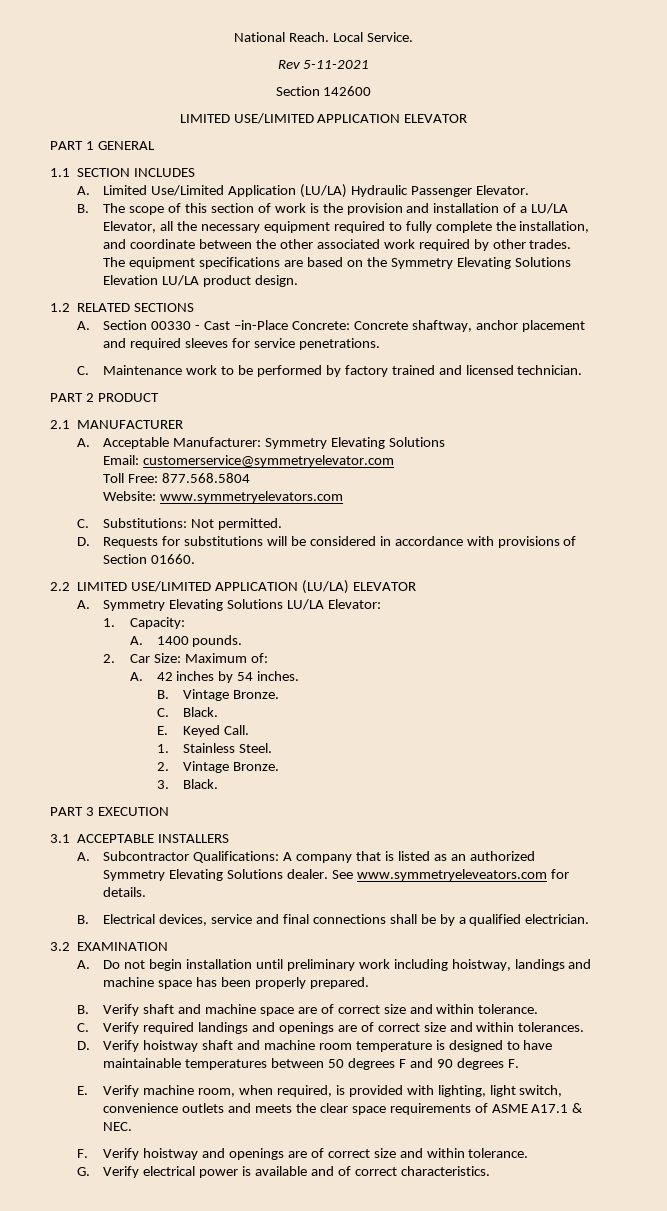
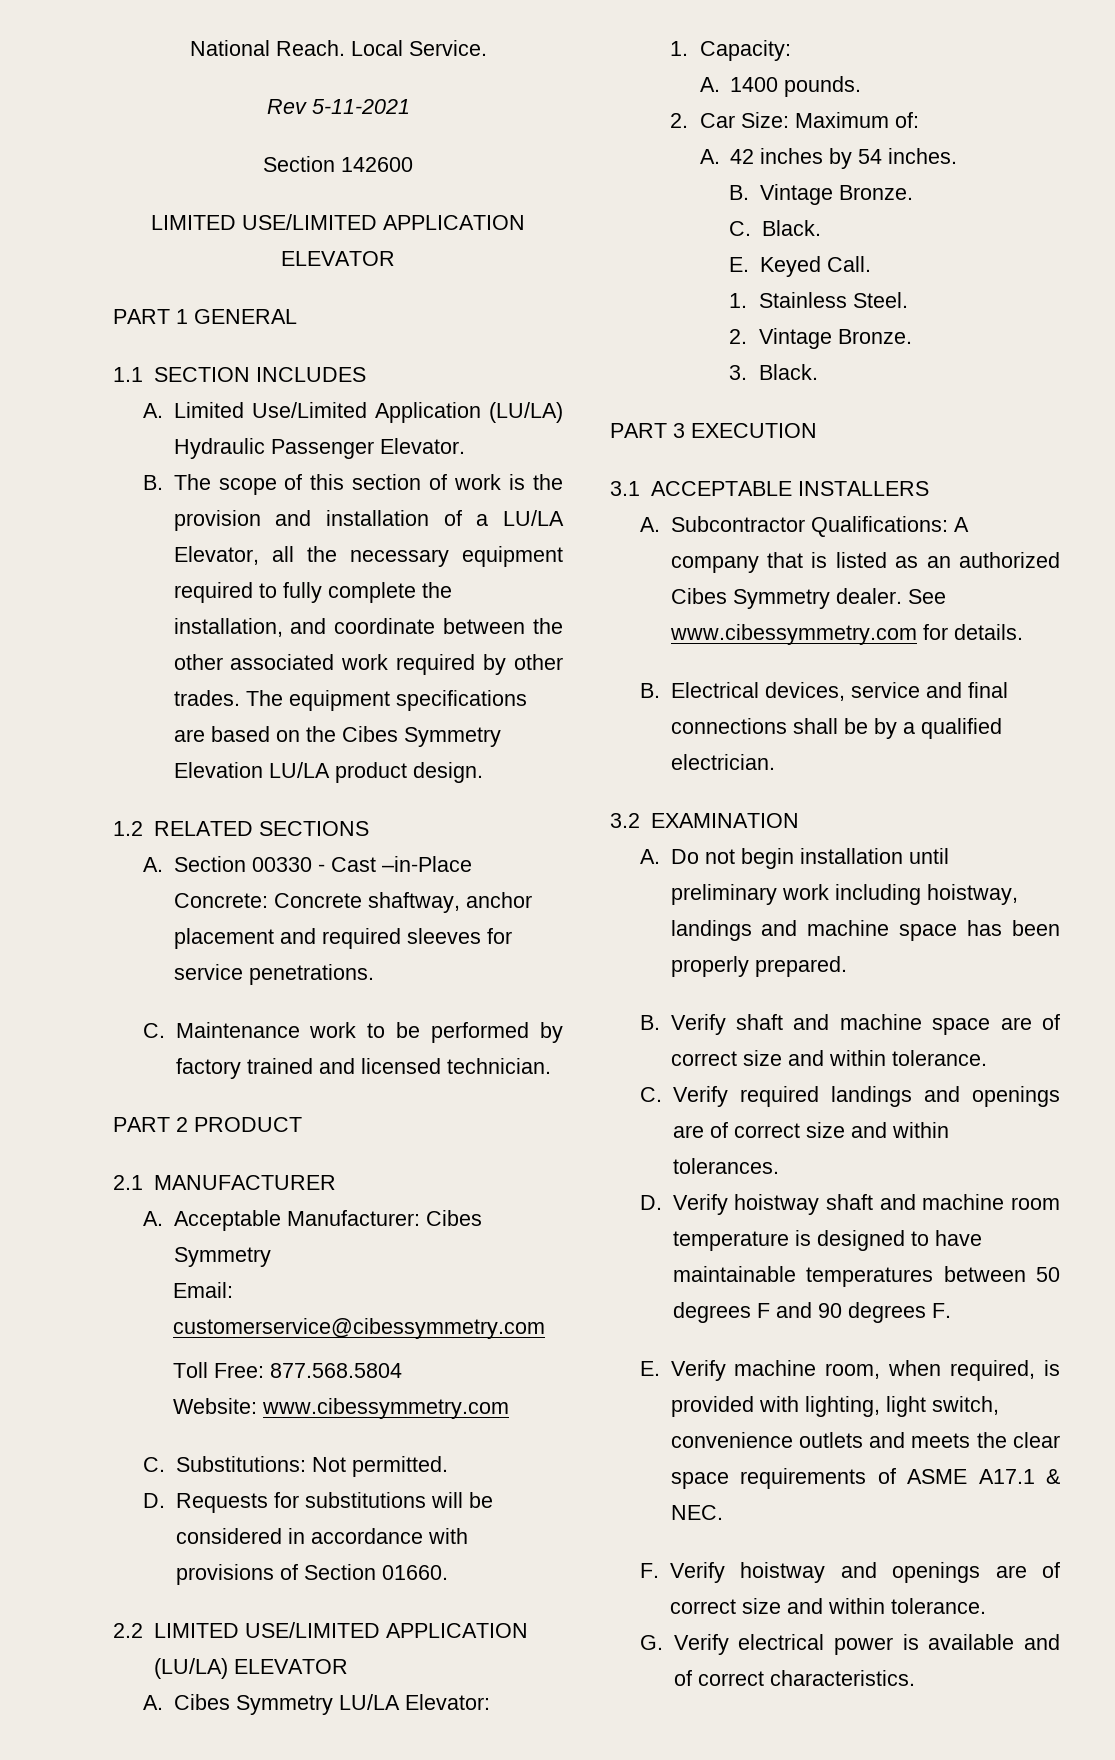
- The equipment specifications are based on the Symmetry Elevating Solutions Elevation LU/LA product design.
+ The equipment specifications are based on the Cibes Symmetry Elevation LU/LA product design.
- A. Acceptable Manufacturer: Symmetry Elevating Solutions
+ A. Acceptable Manufacturer: Cibes Symmetry
- Email: customerservice@symmetryelevator.com
+ Email: customerservice@cibessymmetry.com
- Website: www.symmetryelevators.com
+ Website: www.cibessymmetry.com
- A. Symmetry Elevating Solutions LU/LA Elevator:
+ A. Cibes Symmetry LU/LA Elevator:
- A. Subcontractor Qualifications: A company that is listed as an authorized Symmetry Elevating Solutions dealer.
+ A. Subcontractor Qualifications: A company that is listed as an authorized Cibes Symmetry dealer.
- See www.symmetryeleveators.com for details.
+ See www.cibessymmetry.com for details.

